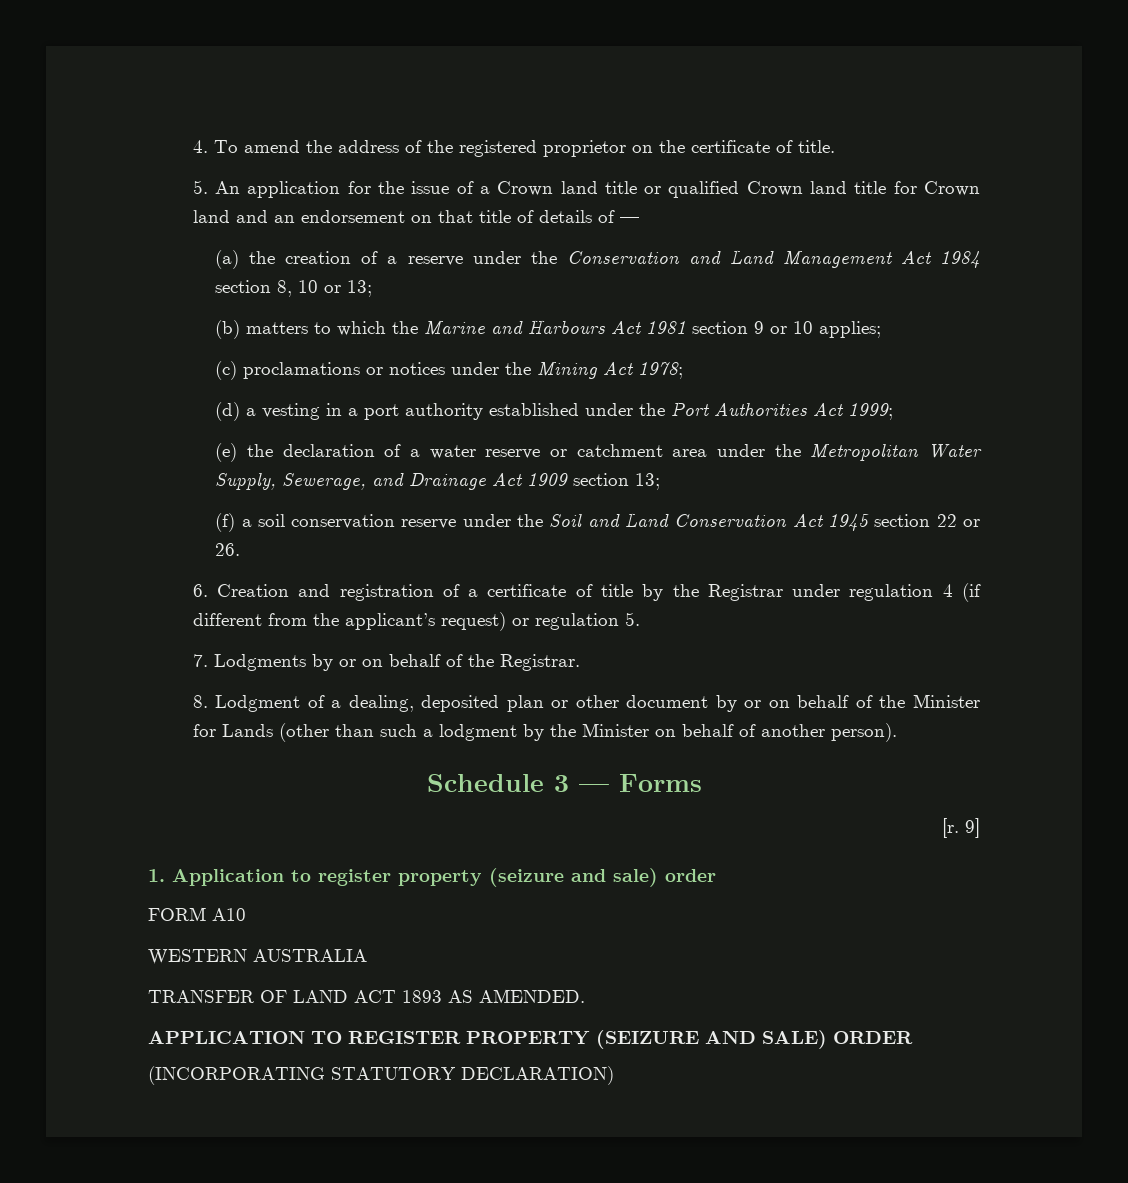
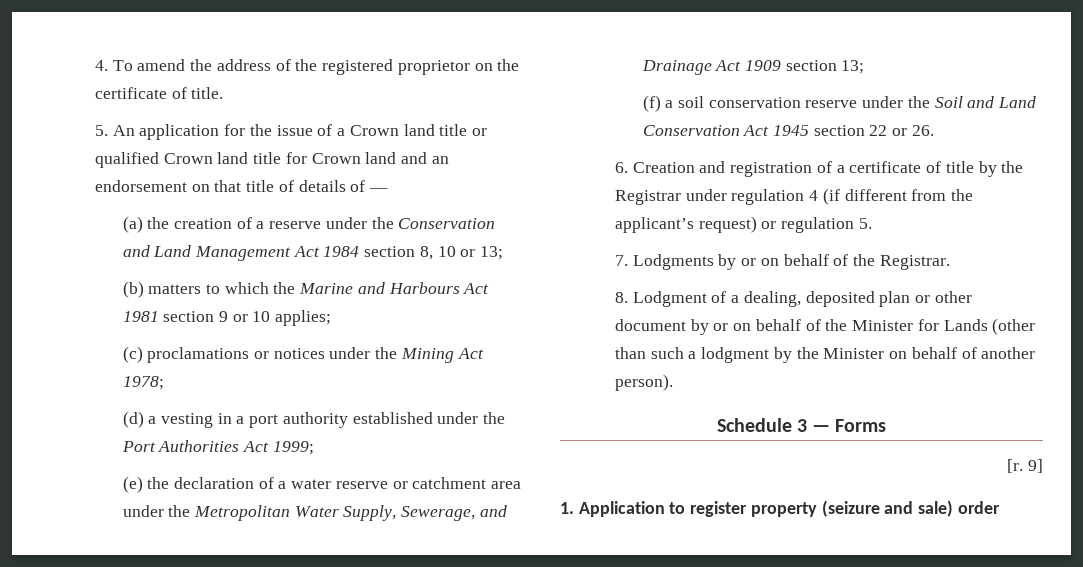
- FORM A10
- WESTERN AUSTRALIA
- TRANSFER OF LAND ACT 1893 AS AMENDED.
- APPLICATION TO REGISTER PROPERTY (SEIZURE AND SALE) ORDER
- (INCORPORATING STATUTORY DECLARATION)

